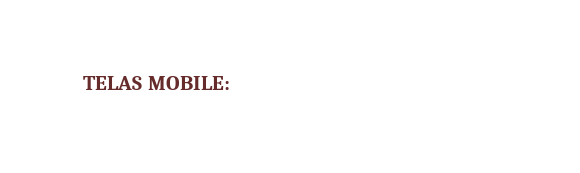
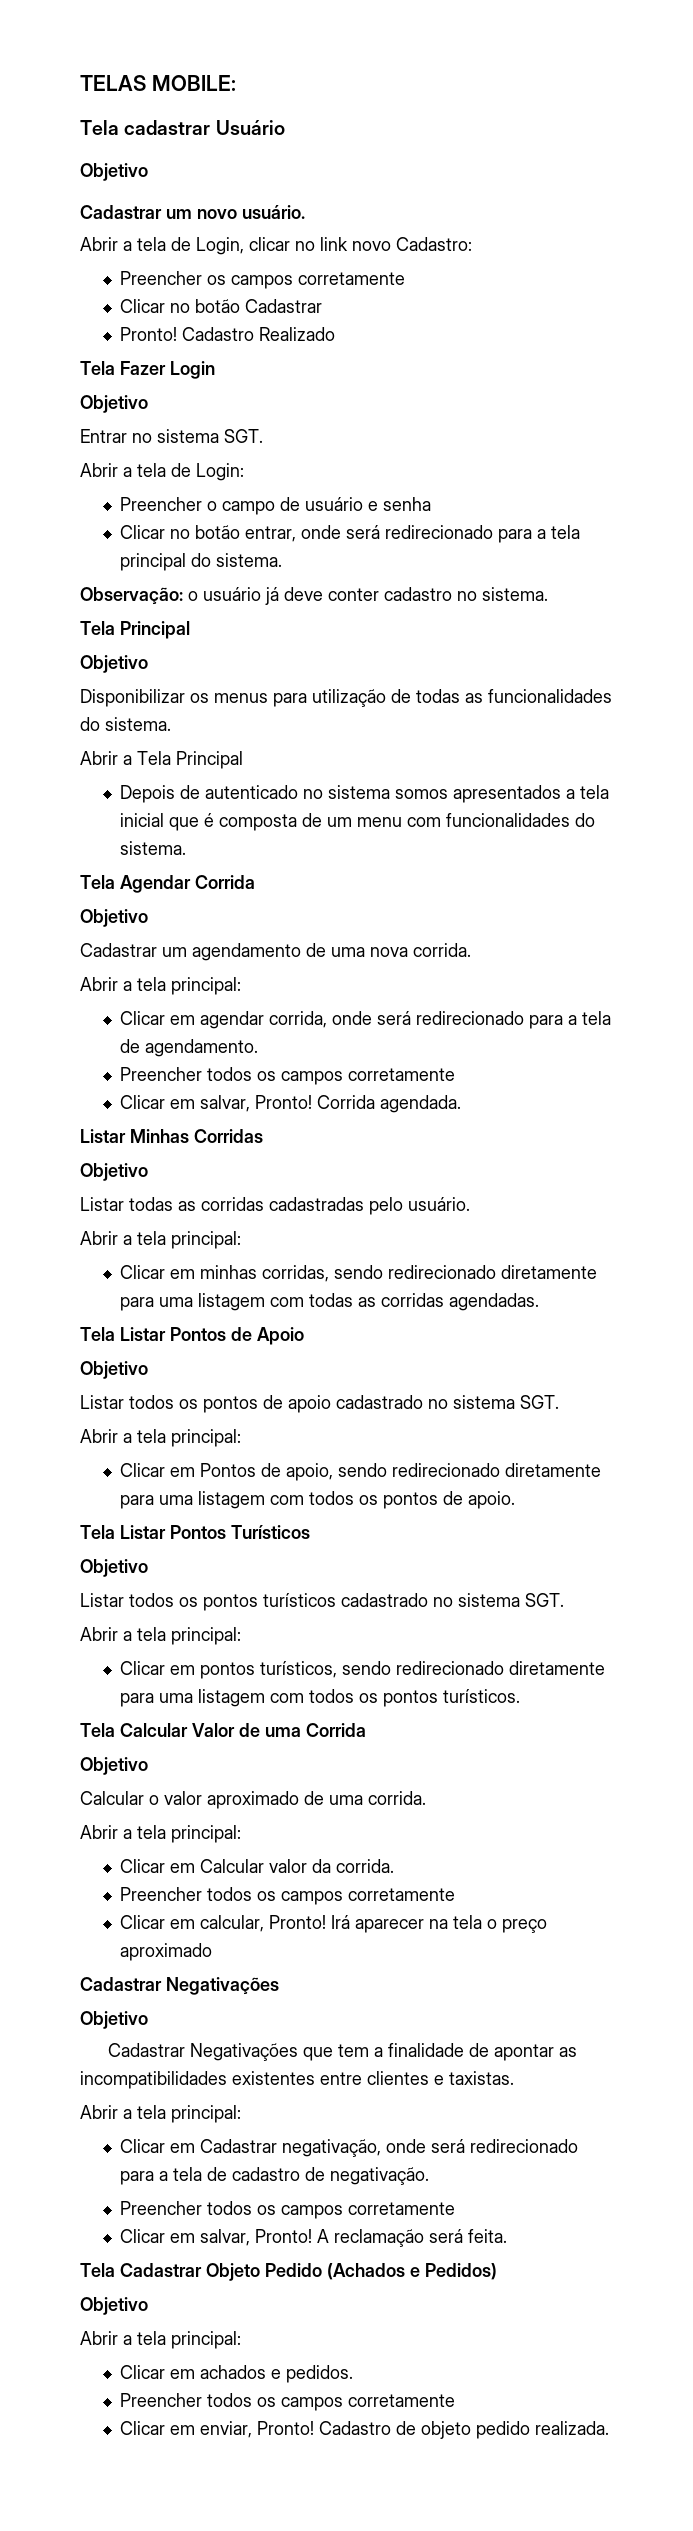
+ Tela cadastrar Usuário
+ Objetivo
+ Cadastrar um novo usuário.
+ Abrir a tela de Login, clicar no link novo Cadastro:
+ Preencher os campos corretamente
+ Clicar no botão Cadastrar
+ Pronto! Cadastro Realizado
+ Tela Fazer Login
+ Objetivo
+ Entrar no sistema SGT.
+ Abrir a tela de Login:
+ Preencher o campo de usuário e senha
+ Clicar no botão entrar, onde será redirecionado para a tela principal do sistema.
+ Observação: o usuário já deve conter cadastro no sistema.
+ Tela Principal
+ Objetivo
+ Disponibilizar os menus para utilização de todas as funcionalidades do sistema.
+ Abrir a Tela Principal
+ Depois de autenticado no sistema somos apresentados a tela inicial que é composta de um menu com funcionalidades do sistema.
+ Tela Agendar Corrida
+ Objetivo
+ Cadastrar um agendamento de uma nova corrida.
+ Abrir a tela principal:
+ Clicar em agendar corrida, onde será redirecionado para a tela de agendamento.
+ Preencher todos os campos corretamente
+ Clicar em salvar, Pronto! Corrida agendada.
+ Listar Minhas Corridas
+ Objetivo
+ Listar todas as corridas cadastradas pelo usuário.
+ Abrir a tela principal:
+ Clicar em minhas corridas, sendo redirecionado diretamente para uma listagem com todas as corridas agendadas.
+ Tela Listar Pontos de Apoio
+ Objetivo
+ Listar todos os pontos de apoio cadastrado no sistema SGT.
+ Abrir a tela principal:
+ Clicar em Pontos de apoio, sendo redirecionado diretamente para uma listagem com todos os pontos de apoio.
+ Tela Listar Pontos Turísticos
+ Objetivo
+ Listar todos os pontos turísticos cadastrado no sistema SGT.
+ Abrir a tela principal:
+ Clicar em pontos turísticos, sendo redirecionado diretamente para uma listagem com todos os pontos turísticos.
+ Tela Calcular Valor de uma Corrida
+ Objetivo
+ Calcular o valor aproximado de uma corrida.
+ Abrir a tela principal:
+ Clicar em Calcular valor da corrida.
+ Preencher todos os campos corretamente
+ Clicar em calcular, Pronto! Irá aparecer na tela o preço aproximado
+ Cadastrar Negativações
+ Objetivo
+ Cadastrar Negativações que tem a finalidade de apontar as incompatibilidades existentes entre clientes e taxistas.
+ Abrir a tela principal:
+ Clicar em Cadastrar negativação, onde será redirecionado para a tela de cadastro de negativação.
+ Preencher todos os campos corretamente
+ Clicar em salvar, Pronto! A reclamação será feita.
+ Tela Cadastrar Objeto Pedido (Achados e Pedidos)
+ Objetivo
+ Abrir a tela principal:
+ Clicar em achados e pedidos.
+ Preencher todos os campos corretamente
+ Clicar em enviar, Pronto! Cadastro de objeto pedido realizada.

